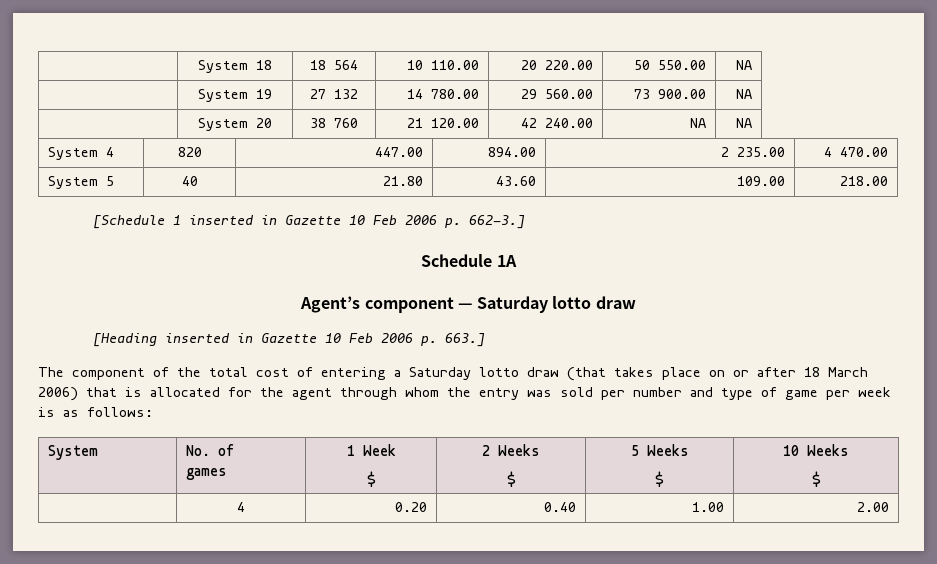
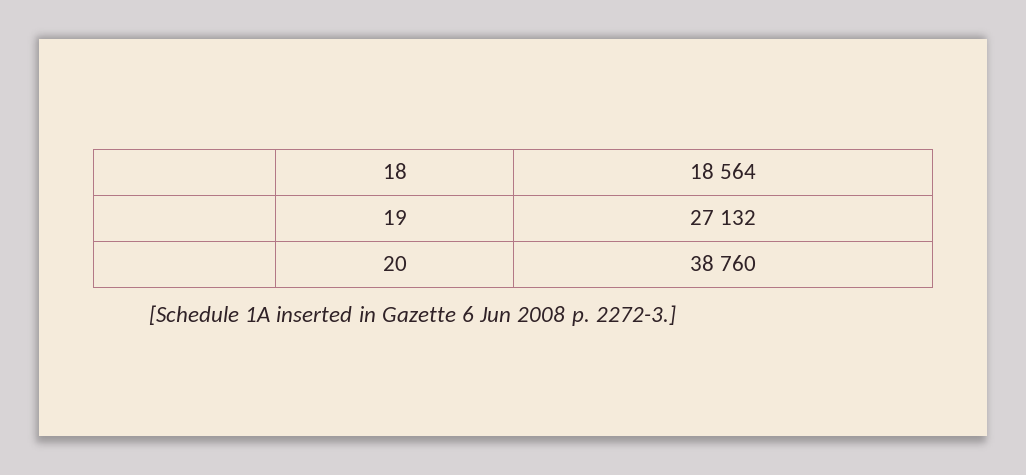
- | System 18 | 18 564 | 10 110.00 | 20 220.00 | 50 550.00 | NA
- | System 19 | 27 132 | 14 780.00 | 29 560.00 | 73 900.00 | NA
- | System 20 | 38 760 | 21 120.00 | 42 240.00 | NA | NA
- System 4 | 820 | 447.00 | 894.00 | 2 235.00 | 4 470.00
- System 5 | 40 | 21.80 | 43.60 | 109.00 | 218.00
+ | 18 | 18 564
+ | 19 | 27 132
+ | 20 | 38 760
- [Schedule 1 inserted in Gazette 10 Feb 2006 p. 662-3.]
- Schedule 1A
- Agent’s component — Saturday lotto draw
- [Heading inserted in Gazette 10 Feb 2006 p. 663.]
- The component of the total cost of entering a Saturday lotto draw (that takes place on or after 18 March 2006) that is allocated for the agent through whom the entry was sold per number and type of game per week is as follows:
- System | No. of
- games | 1 Week
- $ | 2 Weeks
- $ | 5 Weeks
- $ | 10 Weeks
- $
- | 4 | 0.20 | 0.40 | 1.00 | 2.00
+ [Schedule 1A inserted in Gazette 6 Jun 2008 p. 2272-3.]

